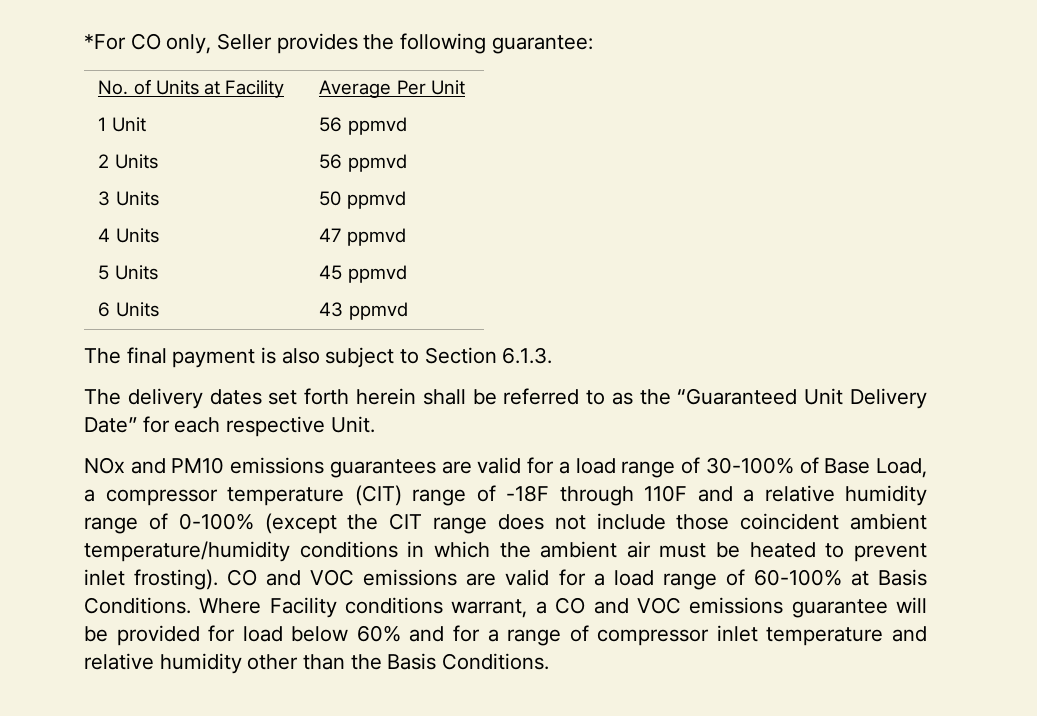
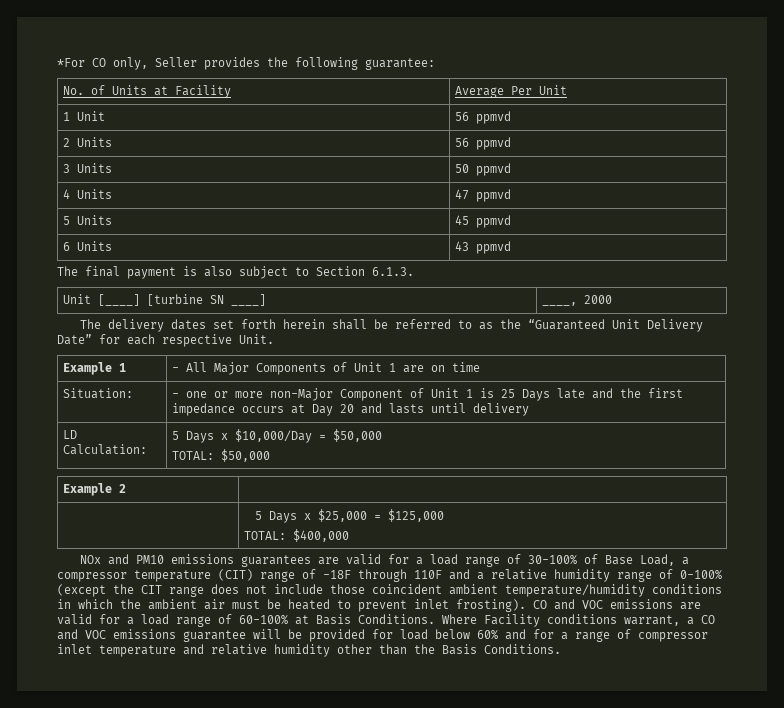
+ Unit [____] [turbine SN ____] | ____, 2000
+ Example 1 | - All Major Components of Unit 1 are on time
+ Situation: | - one or more non-Major Component of Unit 1 is 25 Days late and the first impedance occurs at Day 20 and lasts until delivery
+ LD Calculation: | 5 Days x $10,000/Day = $50,000
+ TOTAL: $50,000
+ Example 2 |
+ | 5 Days x $25,000 = $125,000
+ TOTAL: $400,000

